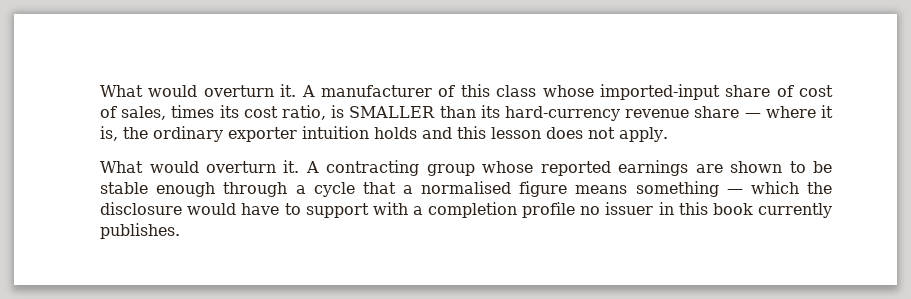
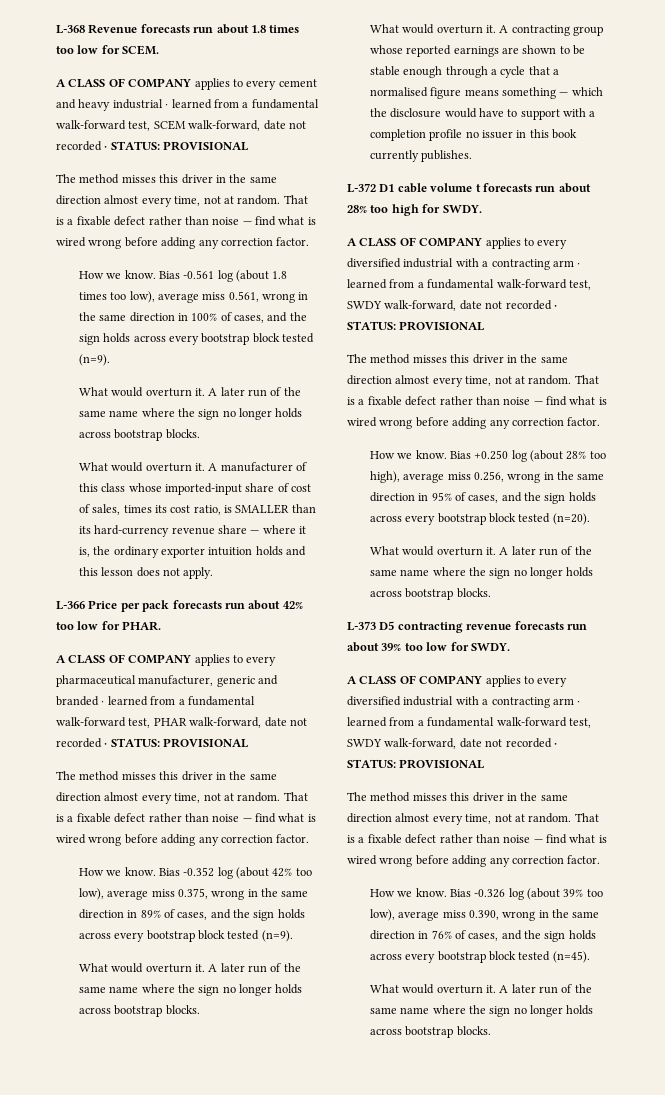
+ L-368 Revenue forecasts run about 1.8 times too low for SCEM.
+ A CLASS OF COMPANY applies to every cement and heavy industrial · learned from a fundamental walk-forward test, SCEM walk-forward, date not recorded · STATUS: PROVISIONAL
+ The method misses this driver in the same direction almost every time, not at random. That is a fixable defect rather than noise — find what is wired wrong before adding any correction factor.
+ How we know. Bias -0.561 log (about 1.8 times too low), average miss 0.561, wrong in the same direction in 100% of cases, and the sign holds across every bootstrap block tested (n=9).
+ What would overturn it. A later run of the same name where the sign no longer holds across bootstrap blocks.
+ L-366 Price per pack forecasts run about 42% too low for PHAR.
+ A CLASS OF COMPANY applies to every pharmaceutical manufacturer, generic and branded · learned from a fundamental walk-forward test, PHAR walk-forward, date not recorded · STATUS: PROVISIONAL
+ The method misses this driver in the same direction almost every time, not at random. That is a fixable defect rather than noise — find what is wired wrong before adding any correction factor.
+ How we know. Bias -0.352 log (about 42% too low), average miss 0.375, wrong in the same direction in 89% of cases, and the sign holds across every bootstrap block tested (n=9).
+ What would overturn it. A later run of the same name where the sign no longer holds across bootstrap blocks.
+ L-372 D1 cable volume t forecasts run about 28% too high for SWDY.
+ A CLASS OF COMPANY applies to every diversified industrial with a contracting arm · learned from a fundamental walk-forward test, SWDY walk-forward, date not recorded · STATUS: PROVISIONAL
+ The method misses this driver in the same direction almost every time, not at random. That is a fixable defect rather than noise — find what is wired wrong before adding any correction factor.
+ How we know. Bias +0.250 log (about 28% too high), average miss 0.256, wrong in the same direction in 95% of cases, and the sign holds across every bootstrap block tested (n=20).
+ What would overturn it. A later run of the same name where the sign no longer holds across bootstrap blocks.
+ L-373 D5 contracting revenue forecasts run about 39% too low for SWDY.
+ A CLASS OF COMPANY applies to every diversified industrial with a contracting arm · learned from a fundamental walk-forward test, SWDY walk-forward, date not recorded · STATUS: PROVISIONAL
+ The method misses this driver in the same direction almost every time, not at random. That is a fixable defect rather than noise — find what is wired wrong before adding any correction factor.
+ How we know. Bias -0.326 log (about 39% too low), average miss 0.390, wrong in the same direction in 76% of cases, and the sign holds across every bootstrap block tested (n=45).
+ What would overturn it. A later run of the same name where the sign no longer holds across bootstrap blocks.

